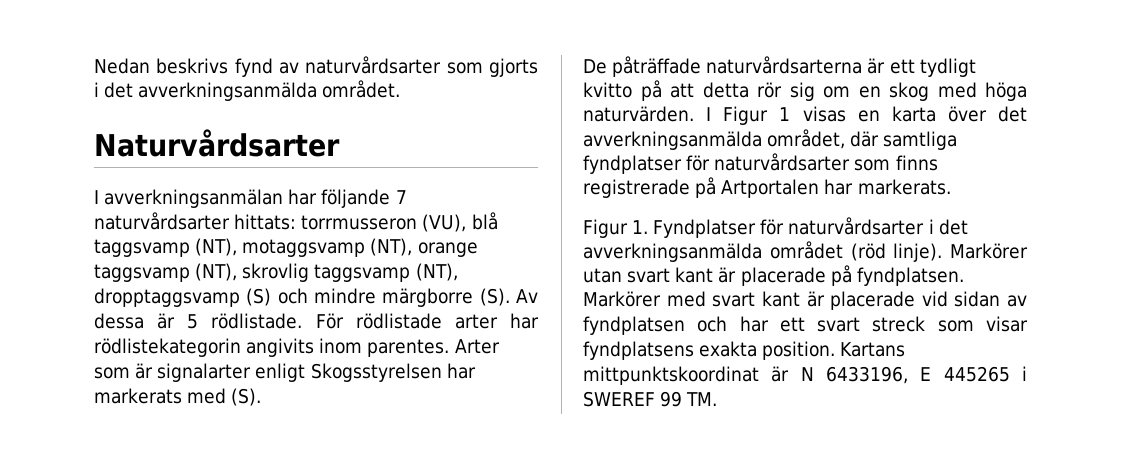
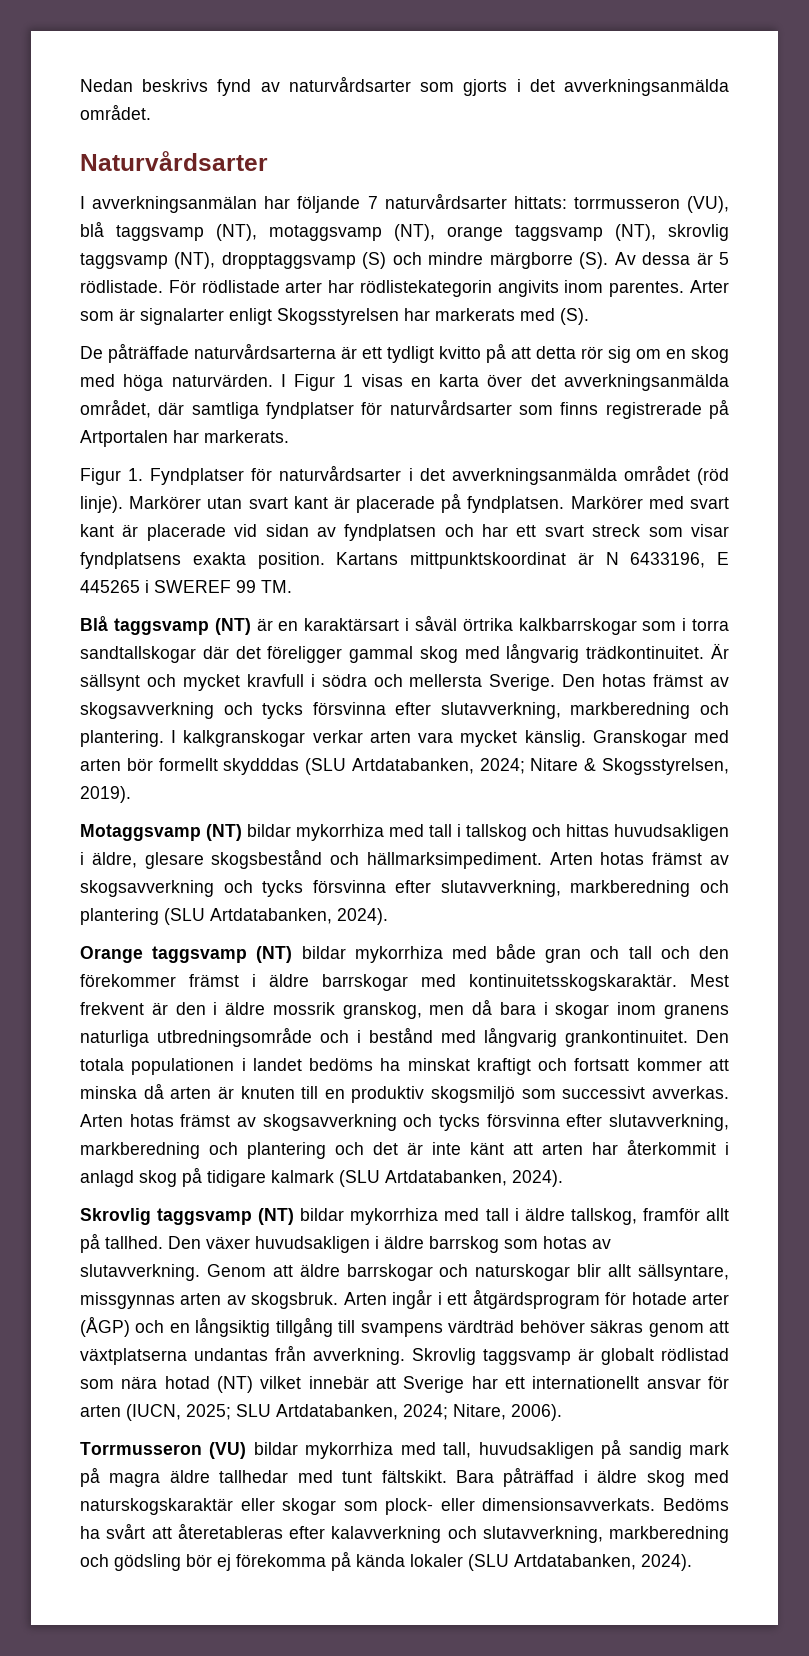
+ Blå taggsvamp (NT) är en karaktärsart i såväl örtrika kalkbarrskogar som i torra sandtallskogar där det föreligger gammal skog med långvarig trädkontinuitet. Är sällsynt och mycket kravfull i södra och mellersta Sverige. Den hotas främst av skogsavverkning och tycks försvinna efter slutavverkning, markberedning och plantering. I kalkgranskogar verkar arten vara mycket känslig. Granskogar med arten bör formellt skydddas (SLU Artdatabanken, 2024; Nitare & Skogsstyrelsen, 2019).
+ Motaggsvamp (NT) bildar mykorrhiza med tall i tallskog och hittas huvudsakligen i äldre, glesare skogsbestånd och hällmarksimpediment. Arten hotas främst av skogsavverkning och tycks försvinna efter slutavverkning, markberedning och plantering (SLU Artdatabanken, 2024).
+ Orange taggsvamp (NT) bildar mykorrhiza med både gran och tall och den förekommer främst i äldre barrskogar med kontinuitetsskogskaraktär. Mest frekvent är den i äldre mossrik granskog, men då bara i skogar inom granens naturliga utbredningsområde och i bestånd med långvarig grankontinuitet. Den totala populationen i landet bedöms ha minskat kraftigt och fortsatt kommer att minska då arten är knuten till en produktiv skogsmiljö som successivt avverkas. Arten hotas främst av skogsavverkning och tycks försvinna efter slutavverkning, markberedning och plantering och det är inte känt att arten har återkommit i anlagd skog på tidigare kalmark (SLU Artdatabanken, 2024).
+ Skrovlig taggsvamp (NT) bildar mykorrhiza med tall i äldre tallskog, framför allt på tallhed. Den växer huvudsakligen i äldre barrskog som hotas av slutavverkning. Genom att äldre barrskogar och naturskogar blir allt sällsyntare, missgynnas arten av skogsbruk. Arten ingår i ett åtgärdsprogram för hotade arter (ÅGP) och en långsiktig tillgång till svampens värdträd behöver säkras genom att växtplatserna undantas från avverkning. Skrovlig taggsvamp är globalt rödlistad som nära hotad (NT) vilket innebär att Sverige har ett internationellt ansvar för arten (IUCN, 2025; SLU Artdatabanken, 2024; Nitare, 2006).
+ Torrmusseron (VU) bildar mykorrhiza med tall, huvudsakligen på sandig mark på magra äldre tallhedar med tunt fältskikt. Bara påträffad i äldre skog med naturskogskaraktär eller skogar som plock- eller dimensionsavverkats. Bedöms ha svårt att återetableras efter kalavverkning och slutavverkning, markberedning och gödsling bör ej förekomma på kända lokaler (SLU Artdatabanken, 2024).

